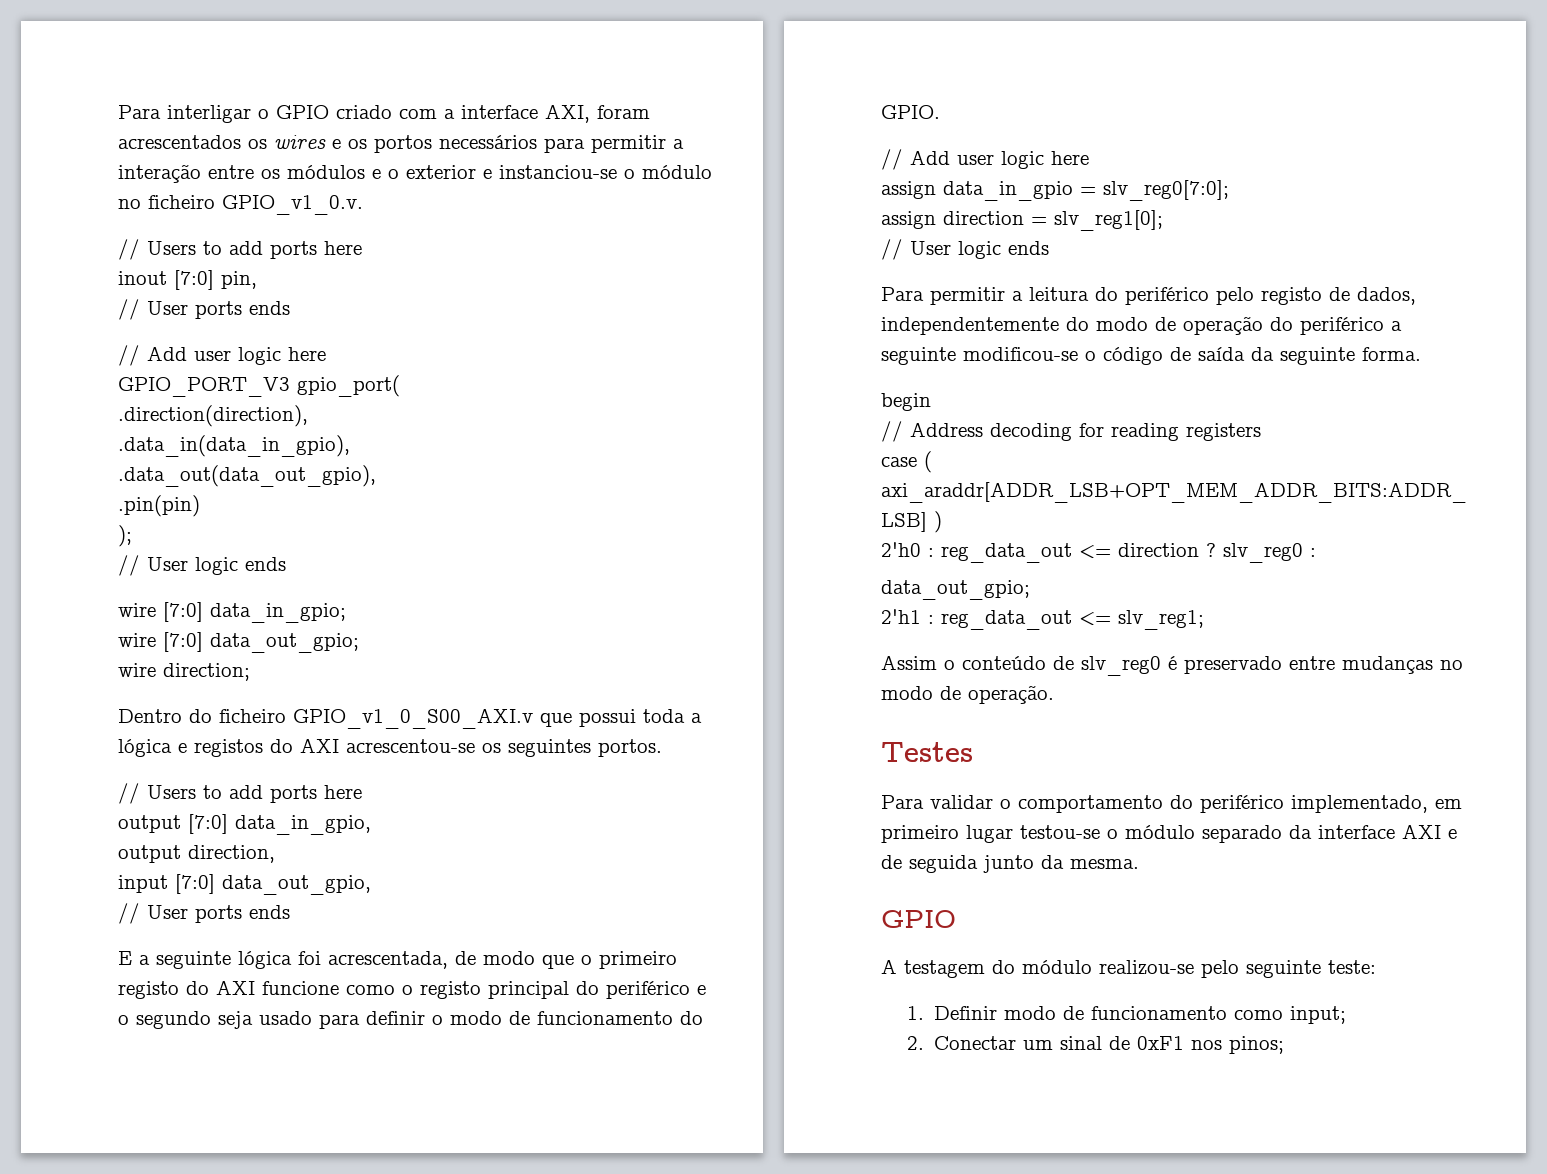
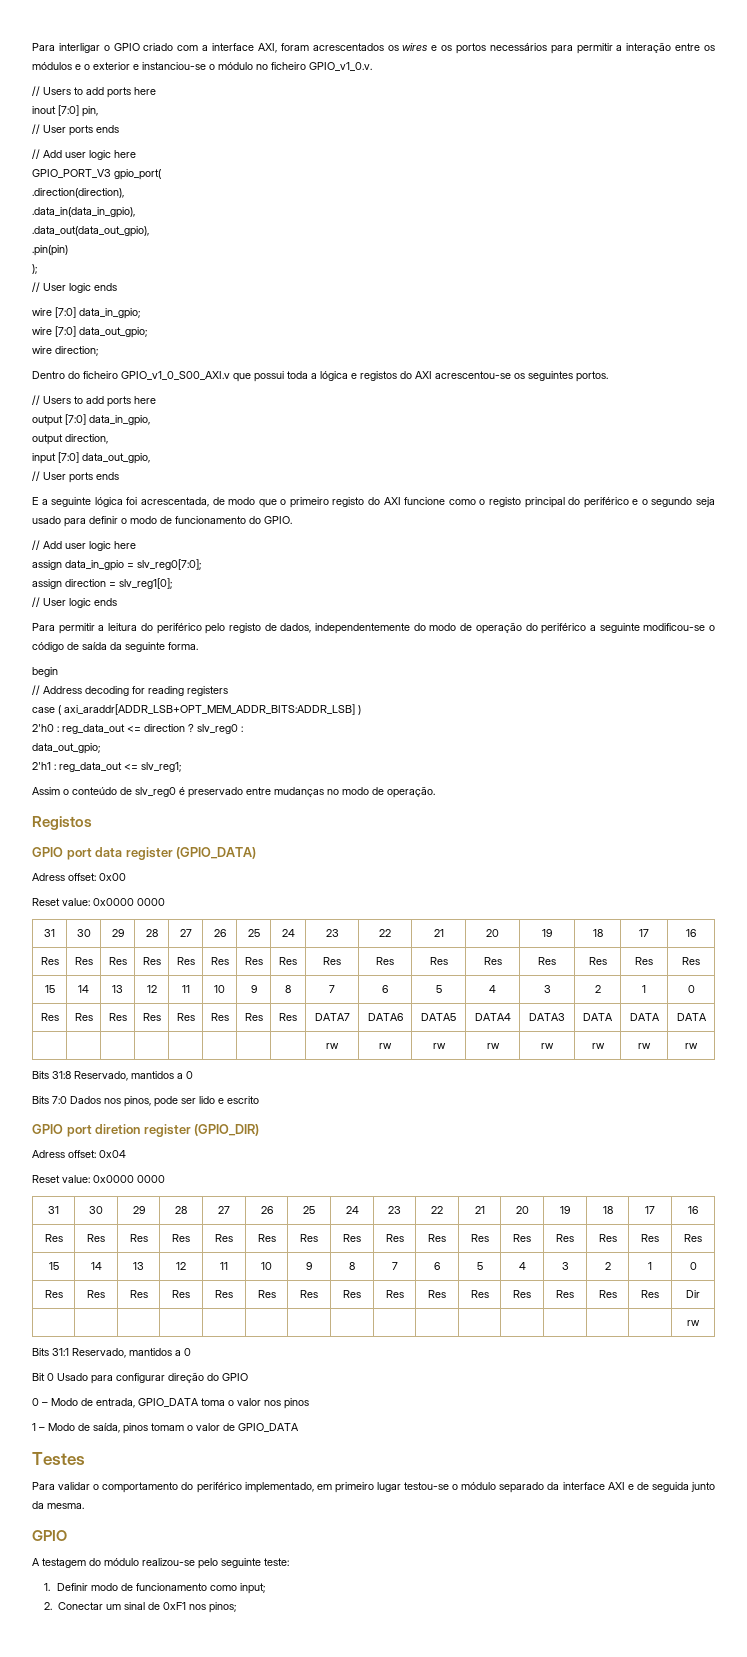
+ Registos
+ GPIO port data register (GPIO_DATA)
+ Adress offset: 0x00
+ Reset value: 0x0000 0000
+ 31 | 30 | 29 | 28 | 27 | 26 | 25 | 24 | 23 | 22 | 21 | 20 | 19 | 18 | 17 | 16
+ Res | Res | Res | Res | Res | Res | Res | Res | Res | Res | Res | Res | Res | Res | Res | Res
+ 15 | 14 | 13 | 12 | 11 | 10 | 9 | 8 | 7 | 6 | 5 | 4 | 3 | 2 | 1 | 0
+ Res | Res | Res | Res | Res | Res | Res | Res | DATA7 | DATA6 | DATA5 | DATA4 | DATA3 | DATA | DATA | DATA
+ | | | | | | | | rw | rw | rw | rw | rw | rw | rw | rw
+ Bits 31:8 Reservado, mantidos a 0
+ Bits 7:0 Dados nos pinos, pode ser lido e escrito
+ GPIO port diretion register (GPIO_DIR)
+ Adress offset: 0x04
+ Reset value: 0x0000 0000
+ 31 | 30 | 29 | 28 | 27 | 26 | 25 | 24 | 23 | 22 | 21 | 20 | 19 | 18 | 17 | 16
+ Res | Res | Res | Res | Res | Res | Res | Res | Res | Res | Res | Res | Res | Res | Res | Res
+ 15 | 14 | 13 | 12 | 11 | 10 | 9 | 8 | 7 | 6 | 5 | 4 | 3 | 2 | 1 | 0
+ Res | Res | Res | Res | Res | Res | Res | Res | Res | Res | Res | Res | Res | Res | Res | Dir
+ | | | | | | | | | | | | | | | rw
+ Bits 31:1 Reservado, mantidos a 0
+ Bit 0 Usado para configurar direção do GPIO
+ 0 – Modo de entrada, GPIO_DATA toma o valor nos pinos
+ 1 – Modo de saída, pinos tomam o valor de GPIO_DATA

